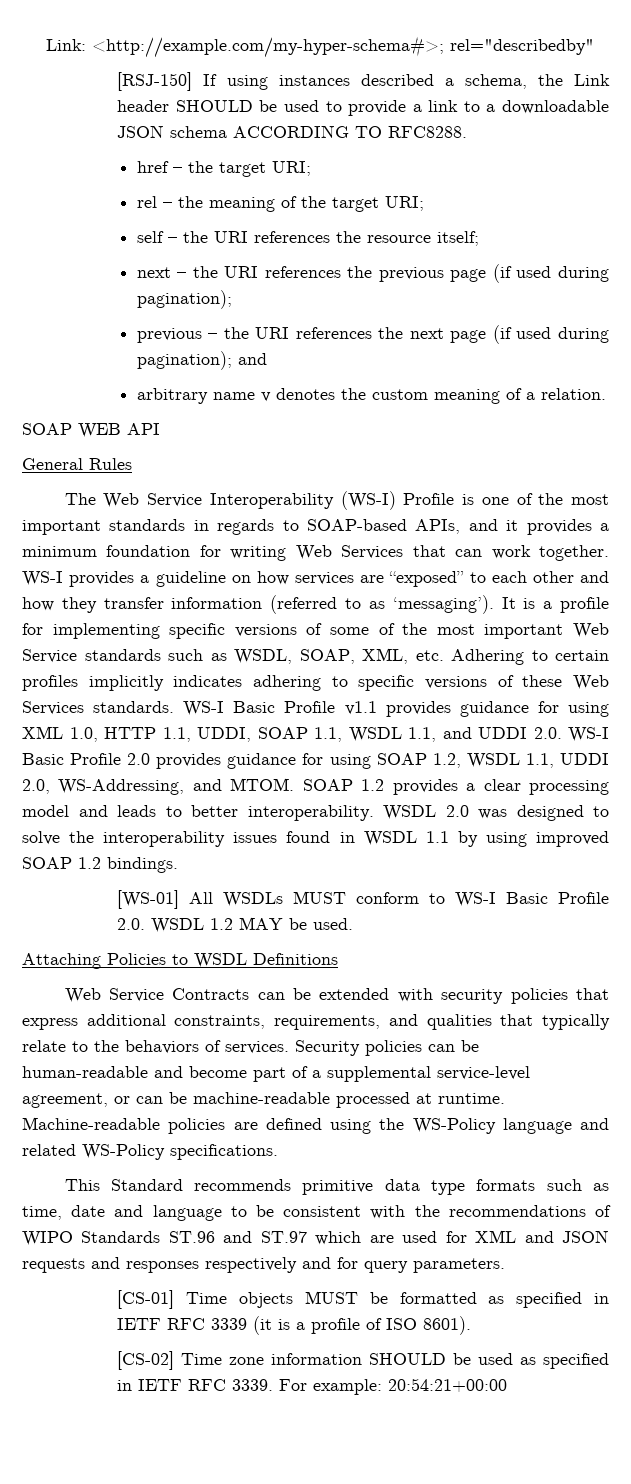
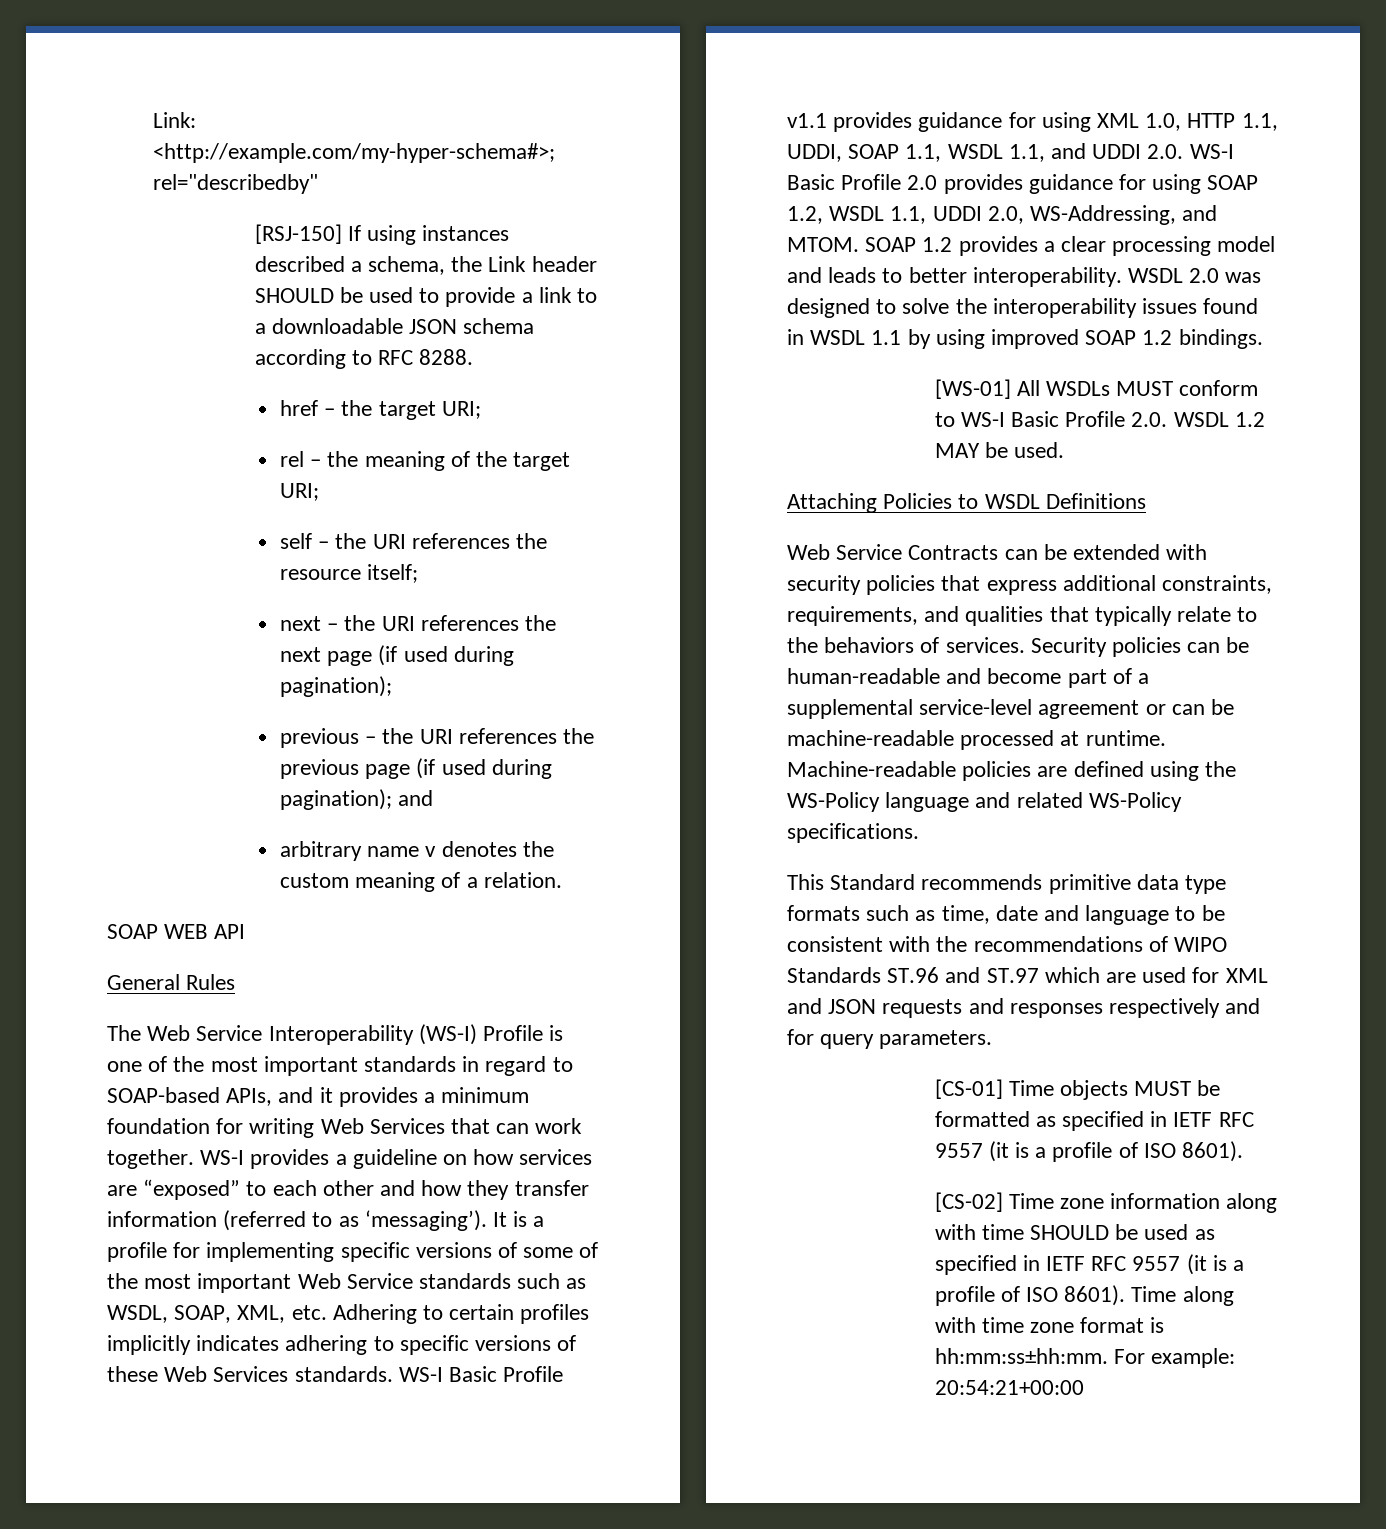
- [RSJ-150] If using instances described a schema, the Link header SHOULD be used to provide a link to a downloadable JSON schema ACCORDING TO RFC8288.
+ [RSJ-150] If using instances described a schema, the Link header SHOULD be used to provide a link to a downloadable JSON schema according to RFC 8288.
- next – the URI references the previous page (if used during pagination);
+ next – the URI references the next page (if used during pagination);
- previous – the URI references the next page (if used during pagination); and
+ previous – the URI references the previous page (if used during pagination); and
- The Web Service Interoperability (WS-I) Profile is one of the most important standards in regards to SOAP-based APIs, and it provides a minimum foundation for writing Web Services that can work together.
+ The Web Service Interoperability (WS-I) Profile is one of the most important standards in regard to SOAP-based APIs, and it provides a minimum foundation for writing Web Services that can work together.
- Security policies can be human-readable and become part of a supplemental service-level agreement, or can be machine-readable processed at runtime.
+ Security policies can be human-readable and become part of a supplemental service-level agreement or can be machine-readable processed at runtime.
- [CS-01] Time objects MUST be formatted as specified in IETF RFC 3339 (it is a profile of ISO 8601).
+ [CS-01] Time objects MUST be formatted as specified in IETF RFC 9557 (it is a profile of ISO 8601).
- [CS-02] Time zone information SHOULD be used as specified in IETF RFC 3339.
+ [CS-02] Time zone information along with time SHOULD be used as specified in IETF RFC 9557 (it is a profile of ISO 8601). Time along with time zone format is hh:mm:ss±hh:mm.

